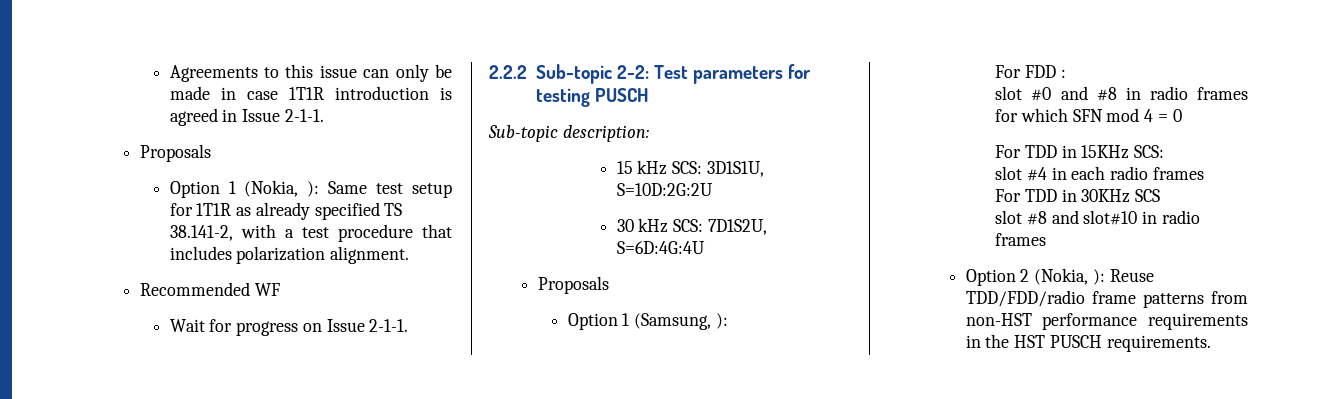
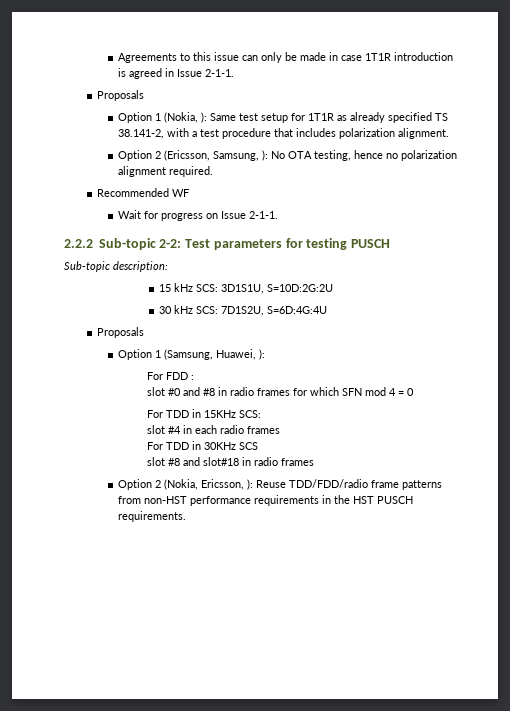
+ Option 2 (Ericsson, Samsung, ): No OTA testing, hence no polarization alignment required.
- Option 1 (Samsung, ):
+ Option 1 (Samsung, Huawei, ):
- slot #8 and slot#10 in radio frames
+ slot #8 and slot#18 in radio frames
- Option 2 (Nokia, ): Reuse TDD/FDD/radio frame patterns from non-HST performance requirements in the HST PUSCH requirements.
+ Option 2 (Nokia, Ericsson, ): Reuse TDD/FDD/radio frame patterns from non-HST performance requirements in the HST PUSCH requirements.

